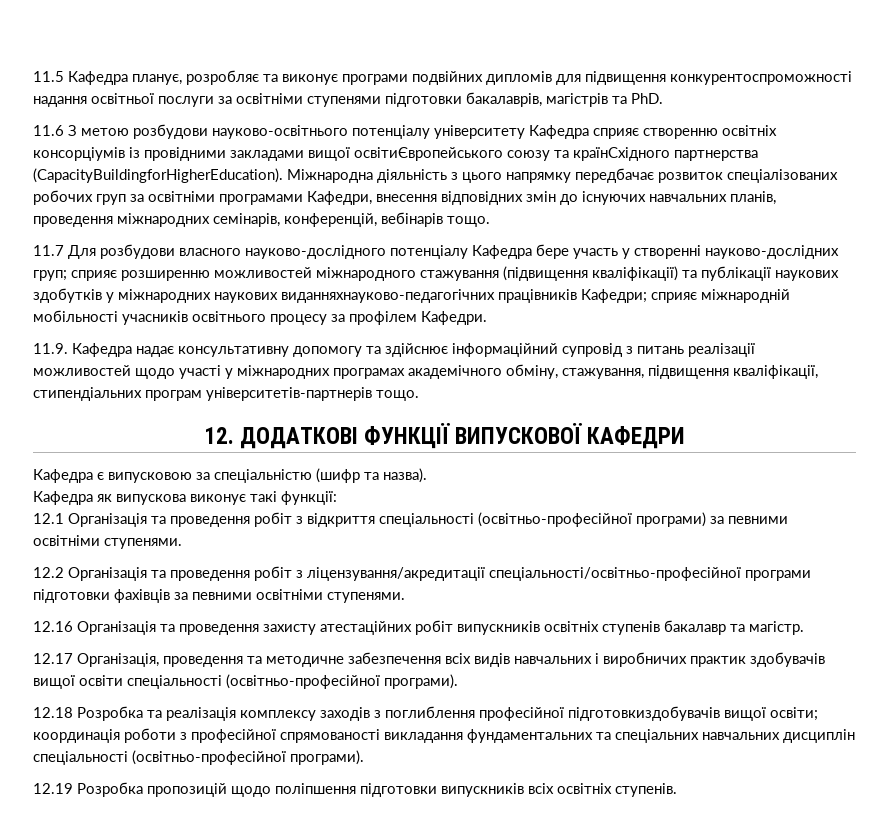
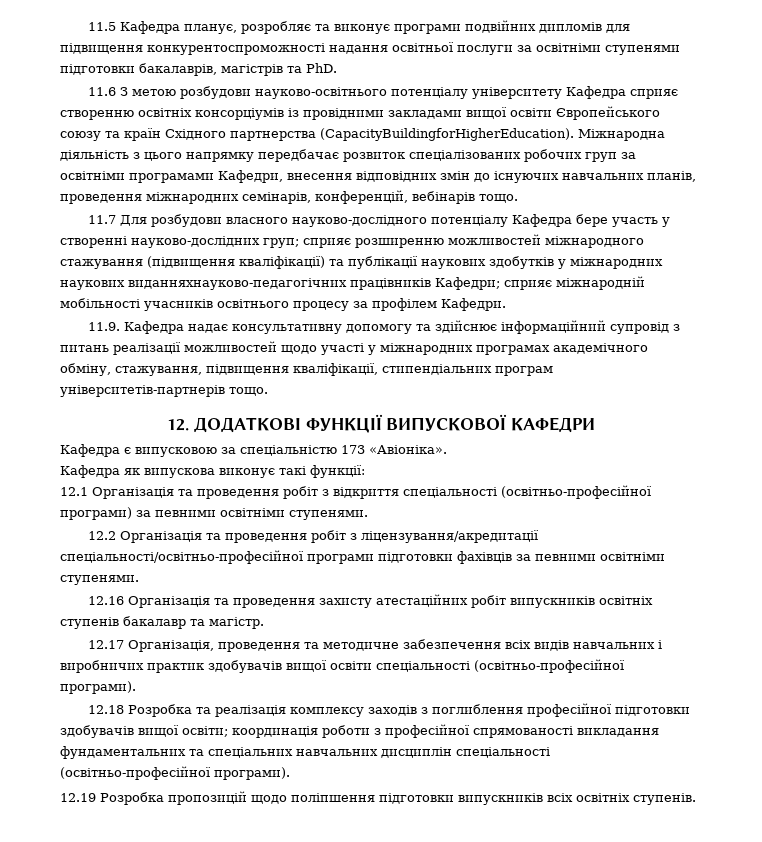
- 11.6 З метою розбудови науково-освітнього потенціалу університету Кафедра сприяє створенню освітніх консорціумів із провідними закладами вищої освітиЄвропейського союзу та країнСхідного партнерства (CapacityBuildingforHigherEducation).
+ 11.6 З метою розбудови науково-освітнього потенціалу університету Кафедра сприяє створенню освітніх консорціумів із провідними закладами вищої освіти Європейського союзу та країн Східного партнерства (CapacityBuildingforHigherEducation).
- Кафедра є випусковою за спеціальністю (шифр та назва).
+ Кафедра є випусковою за спеціальністю 173 «Авіоніка».
- 12.18 Розробка та реалізація комплексу заходів з поглиблення професійної підготовкиздобувачів вищої освіти; координація роботи з професійної спрямованості викладання фундаментальних та спеціальних навчальних дисциплін спеціальності (освітньо-професійної програми).
+ 12.18 Розробка та реалізація комплексу заходів з поглиблення професійної підготовки здобувачів вищої освіти; координація роботи з професійної спрямованості викладання фундаментальних та спеціальних навчальних дисциплін спеціальності (освітньо-професійної програми).

